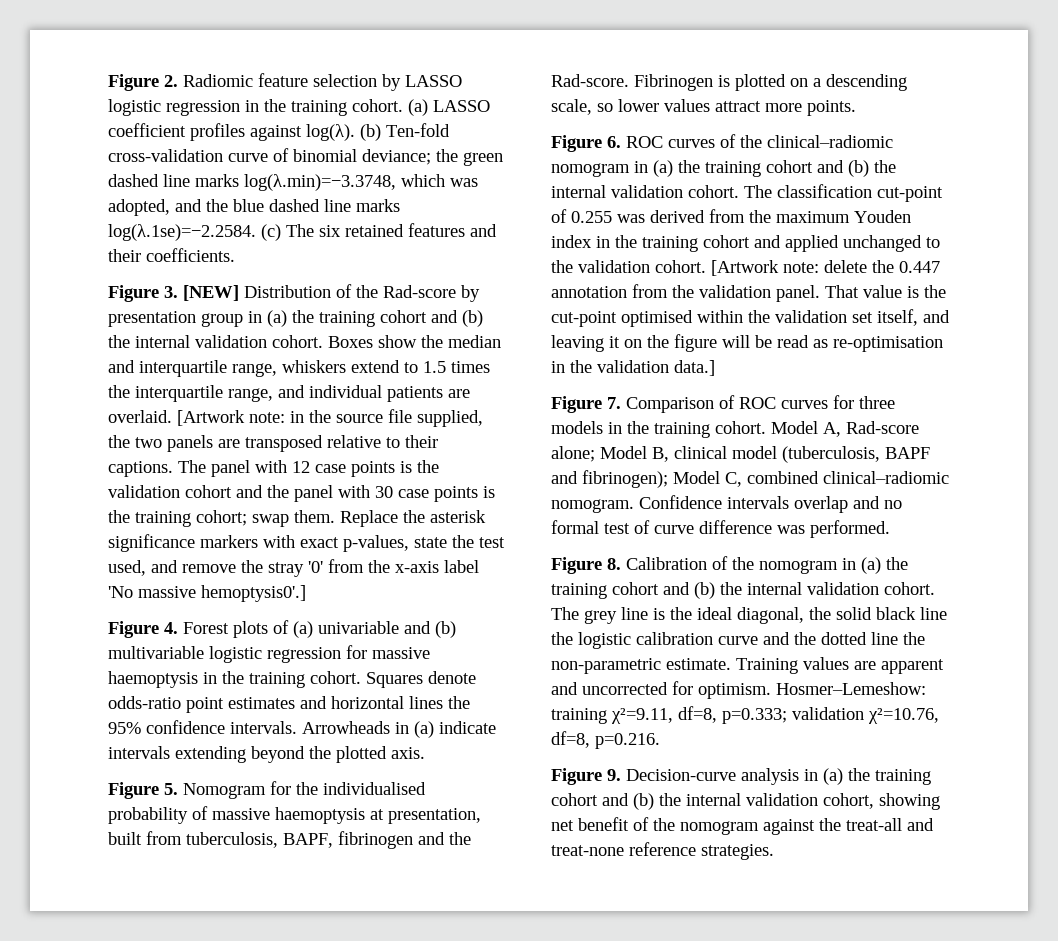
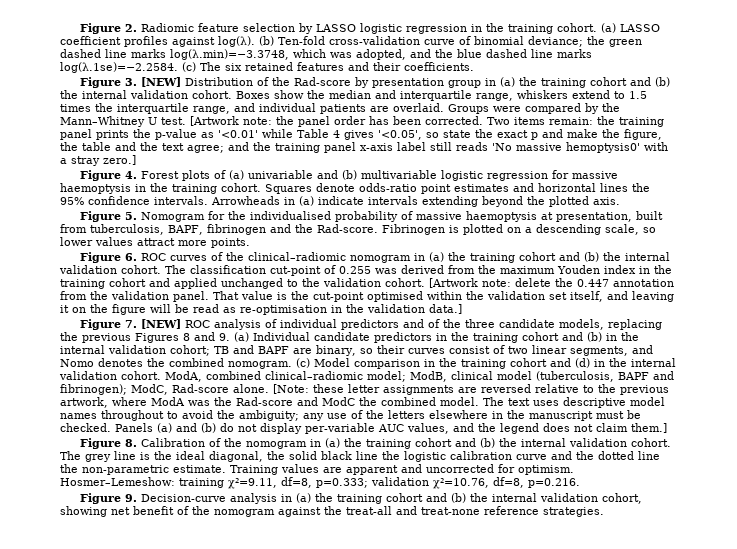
- [Artwork note: in the source file supplied, the two panels are transposed relative to their captions. The panel with 12 case points is the validation cohort and the panel with 30 case points is the training cohort; swap them. Replace the asterisk significance markers with exact p-values, state the test used, and remove the stray '0' from the x-axis label 'No massive hemoptysis0'.]
+ Groups were compared by the Mann–Whitney U test. [Artwork note: the panel order has been corrected. Two items remain: the training panel prints the p-value as '<0.01' while Table 4 gives '<0.05', so state the exact p and make the figure, the table and the text agree; and the training panel x-axis label still reads 'No massive hemoptysis0' with a stray zero.]
- Figure 7. Comparison of ROC curves for three models in the training cohort. Model A, Rad-score alone; Model B, clinical model (tuberculosis, BAPF and fibrinogen); Model C, combined clinical–radiomic nomogram. Confidence intervals overlap and no formal test of curve difference was performed.
+ Figure 7. [NEW] ROC analysis of individual predictors and of the three candidate models, replacing the previous Figures 8 and 9. (a) Individual candidate predictors in the training cohort and (b) in the internal validation cohort; TB and BAPF are binary, so their curves consist of two linear segments, and Nomo denotes the combined nomogram. (c) Model comparison in the training cohort and (d) in the internal validation cohort. ModA, combined clinical–radiomic model; ModB, clinical model (tuberculosis, BAPF and fibrinogen); ModC, Rad-score alone. [Note: these letter assignments are reversed relative to the previous artwork, where ModA was the Rad-score and ModC the combined model. The text uses descriptive model names throughout to avoid the ambiguity; any use of the letters elsewhere in the manuscript must be checked. Panels (a) and (b) do not display per-variable AUC values, and the legend does not claim them.]

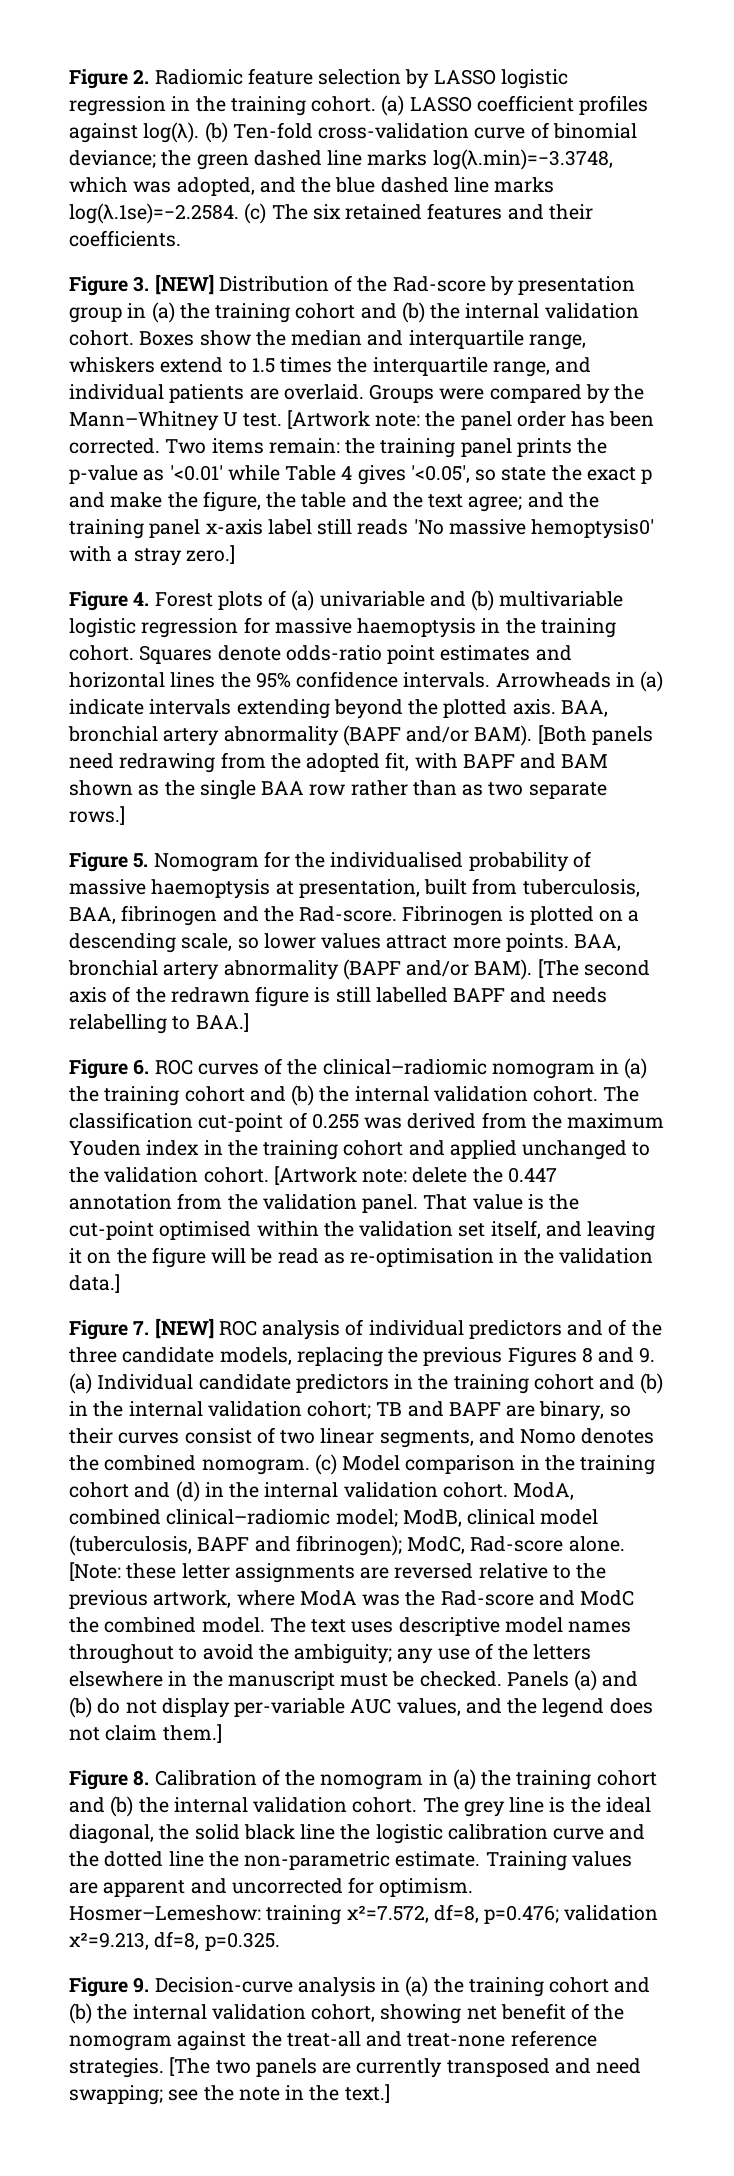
+ BAA, bronchial artery abnormality (BAPF and/or BAM). [Both panels need redrawing from the adopted fit, with BAPF and BAM shown as the single BAA row rather than as two separate rows.]
- Figure 5. Nomogram for the individualised probability of massive haemoptysis at presentation, built from tuberculosis, BAPF, fibrinogen and the Rad-score.
+ Figure 5. Nomogram for the individualised probability of massive haemoptysis at presentation, built from tuberculosis, BAA, fibrinogen and the Rad-score.
+ BAA, bronchial artery abnormality (BAPF and/or BAM). [The second axis of the redrawn figure is still labelled BAPF and needs relabelling to BAA.]
- Hosmer–Lemeshow: training χ²=9.11, df=8, p=0.333; validation χ²=10.76, df=8, p=0.216.
+ Hosmer–Lemeshow: training χ²=7.572, df=8, p=0.476; validation χ²=9.213, df=8, p=0.325.
+ [The two panels are currently transposed and need swapping; see the note in the text.]

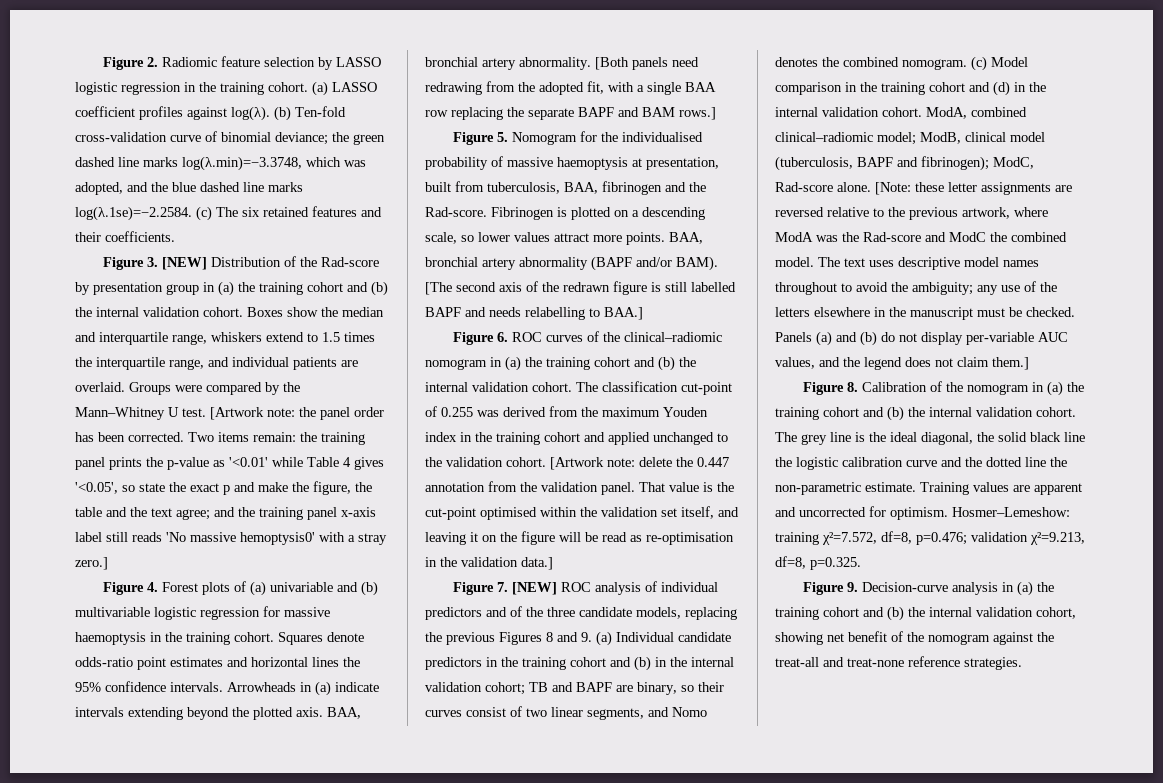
- Arrowheads in (a) indicate intervals extending beyond the plotted axis. BAA, bronchial artery abnormality (BAPF and/or BAM).
+ Arrowheads in (a) indicate intervals extending beyond the plotted axis. BAA, bronchial artery abnormality.
- [Both panels need redrawing from the adopted fit, with BAPF and BAM shown as the single BAA row rather than as two separate rows.]
+ [Both panels need redrawing from the adopted fit, with a single BAA row replacing the separate BAPF and BAM rows.]
- [The two panels are currently transposed and need swapping; see the note in the text.]

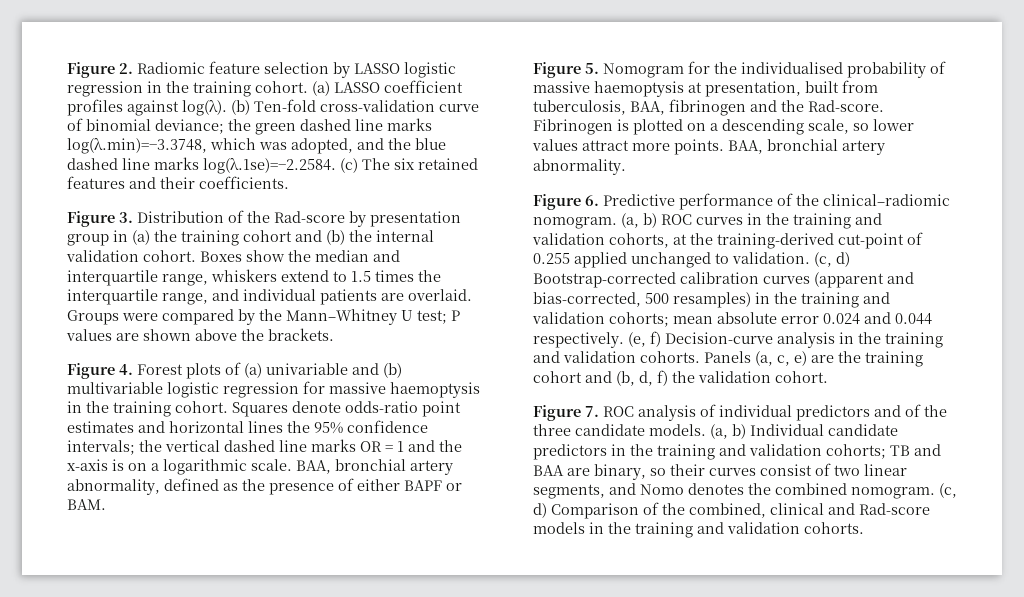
- Figure 3. [NEW] Distribution of the Rad-score by presentation group in (a) the training cohort and (b) the internal validation cohort.
+ Figure 3. Distribution of the Rad-score by presentation group in (a) the training cohort and (b) the internal validation cohort.
- Groups were compared by the Mann–Whitney U test. [Artwork note: the panel order has been corrected. Two items remain: the training panel prints the p-value as '<0.01' while Table 4 gives '<0.05', so state the exact p and make the figure, the table and the text agree; and the training panel x-axis label still reads 'No massive hemoptysis0' with a stray zero.]
+ Groups were compared by the Mann–Whitney U test; P values are shown above the brackets.
- Squares denote odds-ratio point estimates and horizontal lines the 95% confidence intervals. Arrowheads in (a) indicate intervals extending beyond the plotted axis. BAA, bronchial artery abnormality. [Both panels need redrawing from the adopted fit, with a single BAA row replacing the separate BAPF and BAM rows.]
+ Squares denote odds-ratio point estimates and horizontal lines the 95% confidence intervals; the vertical dashed line marks OR = 1 and the x-axis is on a logarithmic scale. BAA, bronchial artery abnormality, defined as the presence of either BAPF or BAM.
- BAA, bronchial artery abnormality (BAPF and/or BAM). [The second axis of the redrawn figure is still labelled BAPF and needs relabelling to BAA.]
+ BAA, bronchial artery abnormality.
- Figure 6. ROC curves of the clinical–radiomic nomogram in (a) the training cohort and (b) the internal validation cohort. The classification cut-point of 0.255 was derived from the maximum Youden index in the training cohort and applied unchanged to the validation cohort. [Artwork note: delete the 0.447 annotation from the validation panel. That value is the cut-point optimised within the validation set itself, and leaving it on the figure will be read as re-optimisation in the validation data.]
+ Figure 6. Predictive performance of the clinical–radiomic nomogram. (a, b) ROC curves in the training and validation cohorts, at the training-derived cut-point of 0.255 applied unchanged to validation. (c, d) Bootstrap-corrected calibration curves (apparent and bias-corrected, 500 resamples) in the training and validation cohorts; mean absolute error 0.024 and 0.044 respectively. (e, f) Decision-curve analysis in the training and validation cohorts. Panels (a, c, e) are the training cohort and (b, d, f) the validation cohort.
- Figure 7. [NEW] ROC analysis of individual predictors and of the three candidate models, replacing the previous Figures 8 and 9. (a) Individual candidate predictors in the training cohort and (b) in the internal validation cohort; TB and BAPF are binary, so their curves consist of two linear segments, and Nomo denotes the combined nomogram.
+ Figure 7. ROC analysis of individual predictors and of the three candidate models. (a, b) Individual candidate predictors in the training and validation cohorts; TB and BAA are binary, so their curves consist of two linear segments, and Nomo denotes the combined nomogram.
- (c) Model comparison in the training cohort and (d) in the internal validation cohort. ModA, combined clinical–radiomic model; ModB, clinical model (tuberculosis, BAPF and fibrinogen); ModC, Rad-score alone. [Note: these letter assignments are reversed relative to the previous artwork, where ModA was the Rad-score and ModC the combined model. The text uses descriptive model names throughout to avoid the ambiguity; any use of the letters elsewhere in the manuscript must be checked. Panels (a) and (b) do not display per-variable AUC values, and the legend does not claim them.]
- Figure 8. Calibration of the nomogram in (a) the training cohort and (b) the internal validation cohort. The grey line is the ideal diagonal, the solid black line the logistic calibration curve and the dotted line the non-parametric estimate. Training values are apparent and uncorrected for optimism. Hosmer–Lemeshow: training χ²=7.572, df=8, p=0.476; validation χ²=9.213, df=8, p=0.325.
- Figure 9. Decision-curve analysis in (a) the training cohort and (b) the internal validation cohort, showing net benefit of the nomogram against the treat-all and treat-none reference strategies.
+ (c, d) Comparison of the combined, clinical and Rad-score models in the training and validation cohorts.

